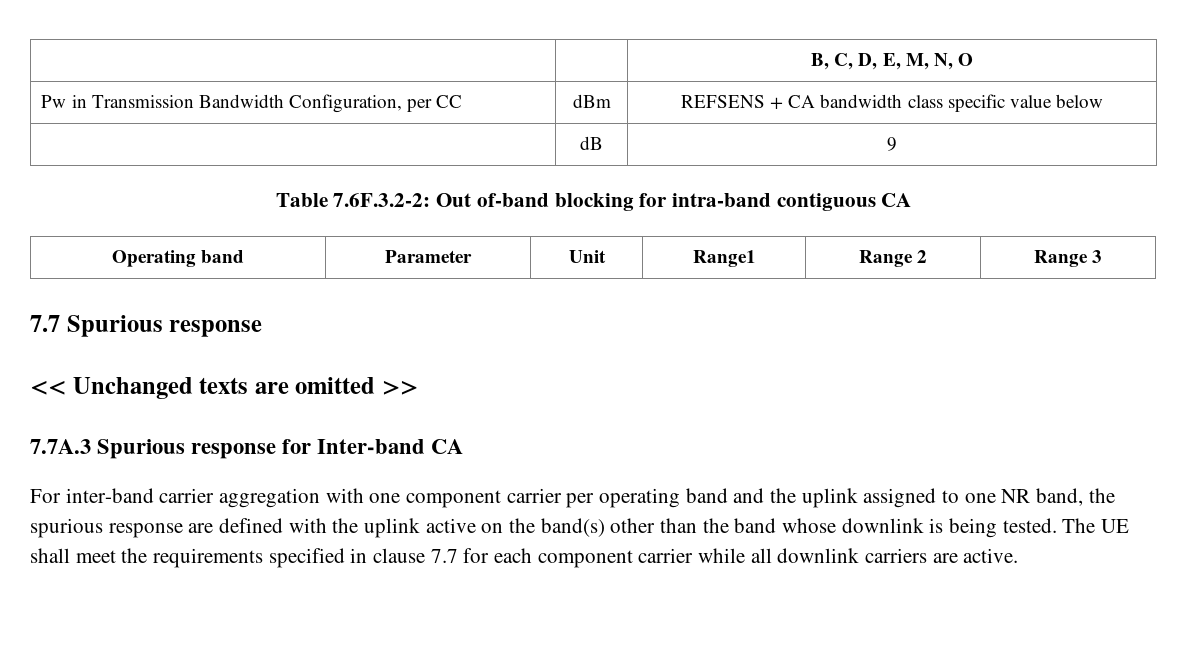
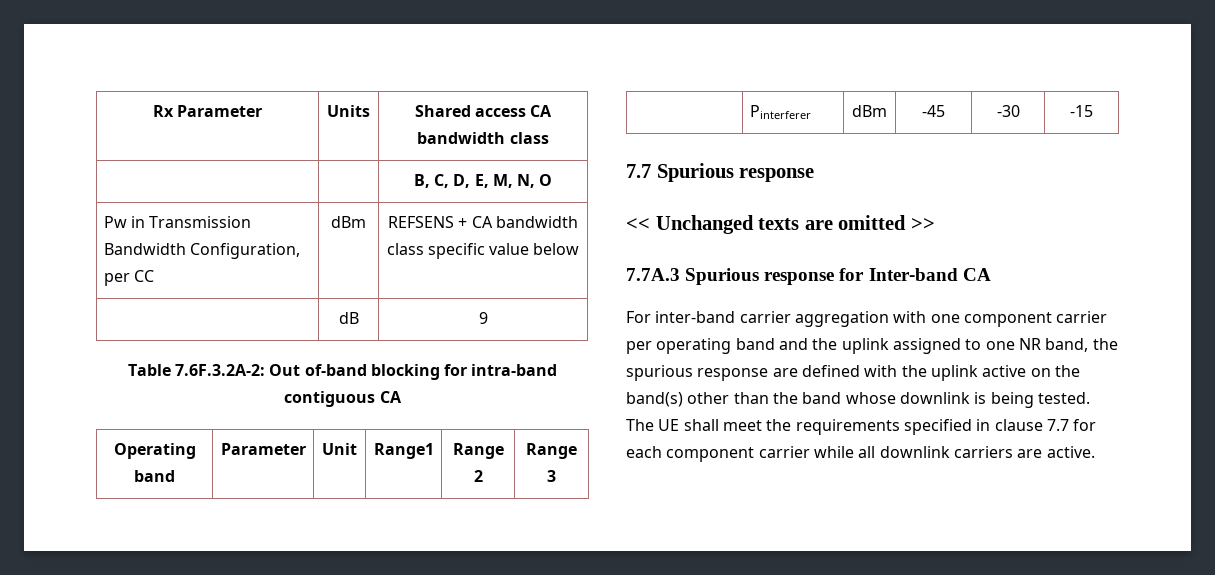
+ Rx Parameter | Units | Shared access CA bandwidth class
- Table 7.6F.3.2-2: Out of-band blocking for intra-band contiguous CA
+ Table 7.6F.3.2A-2: Out of-band blocking for intra-band contiguous CA
+ | Pinterferer | dBm | -45 | -30 | -15

